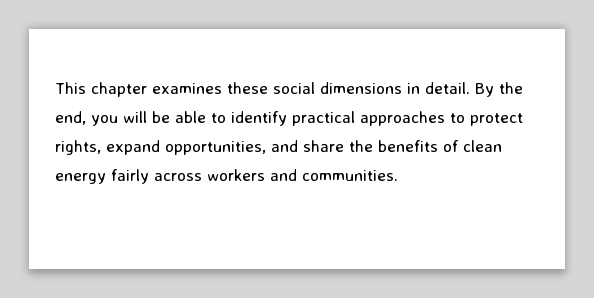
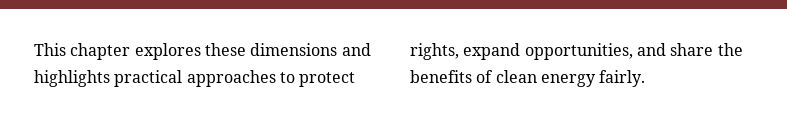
- This chapter examines these social dimensions in detail. By the end, you will be able to identify practical approaches to protect rights, expand opportunities, and share the benefits of clean energy fairly across workers and communities.
+ This chapter explores these dimensions and highlights practical approaches to protect rights, expand opportunities, and share the benefits of clean energy fairly.

